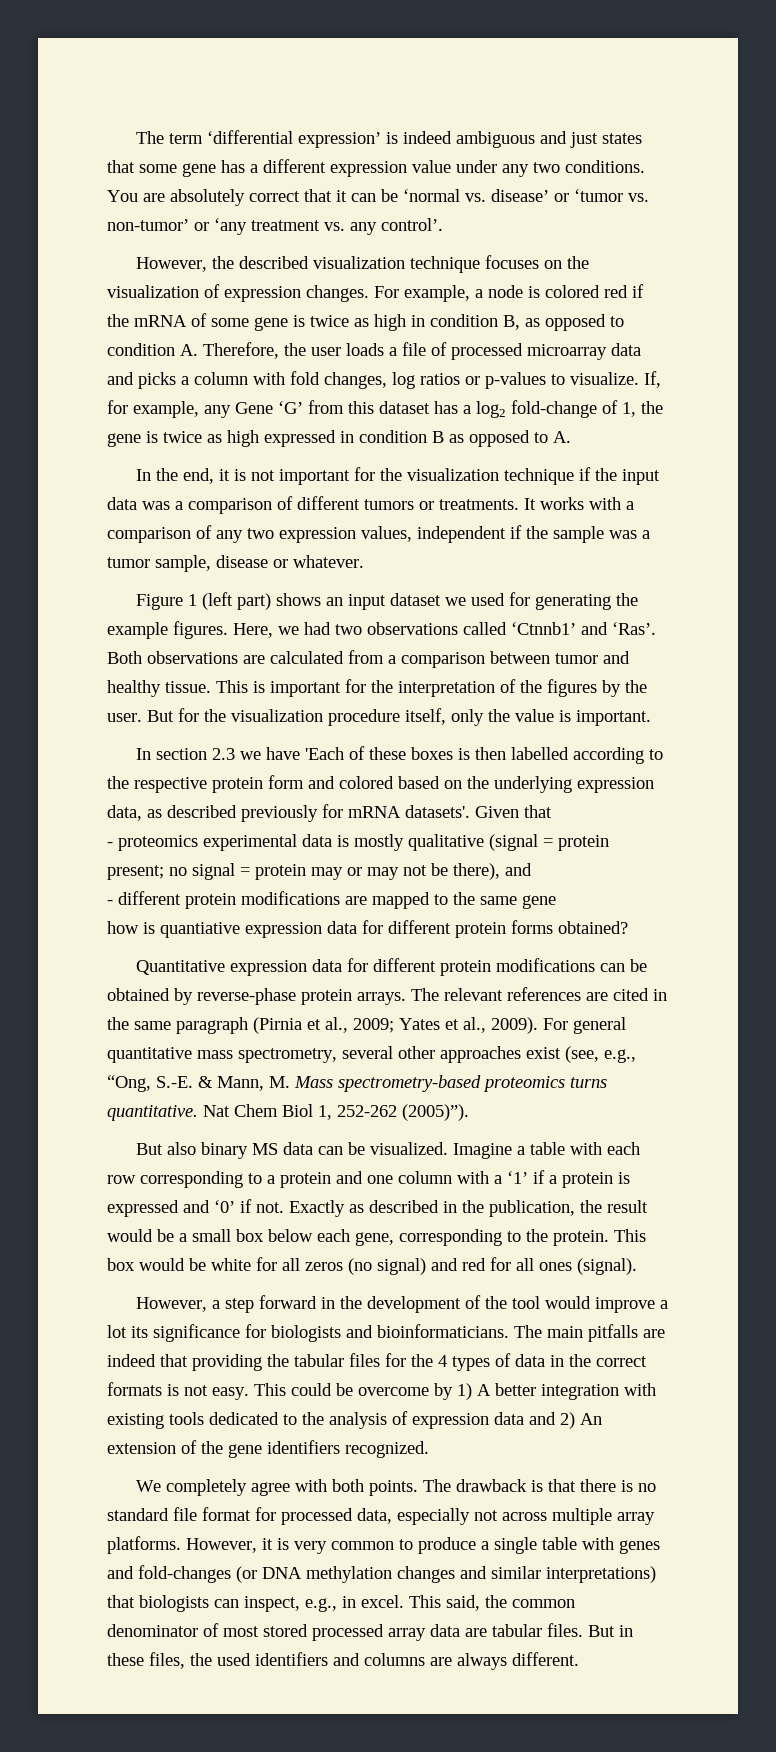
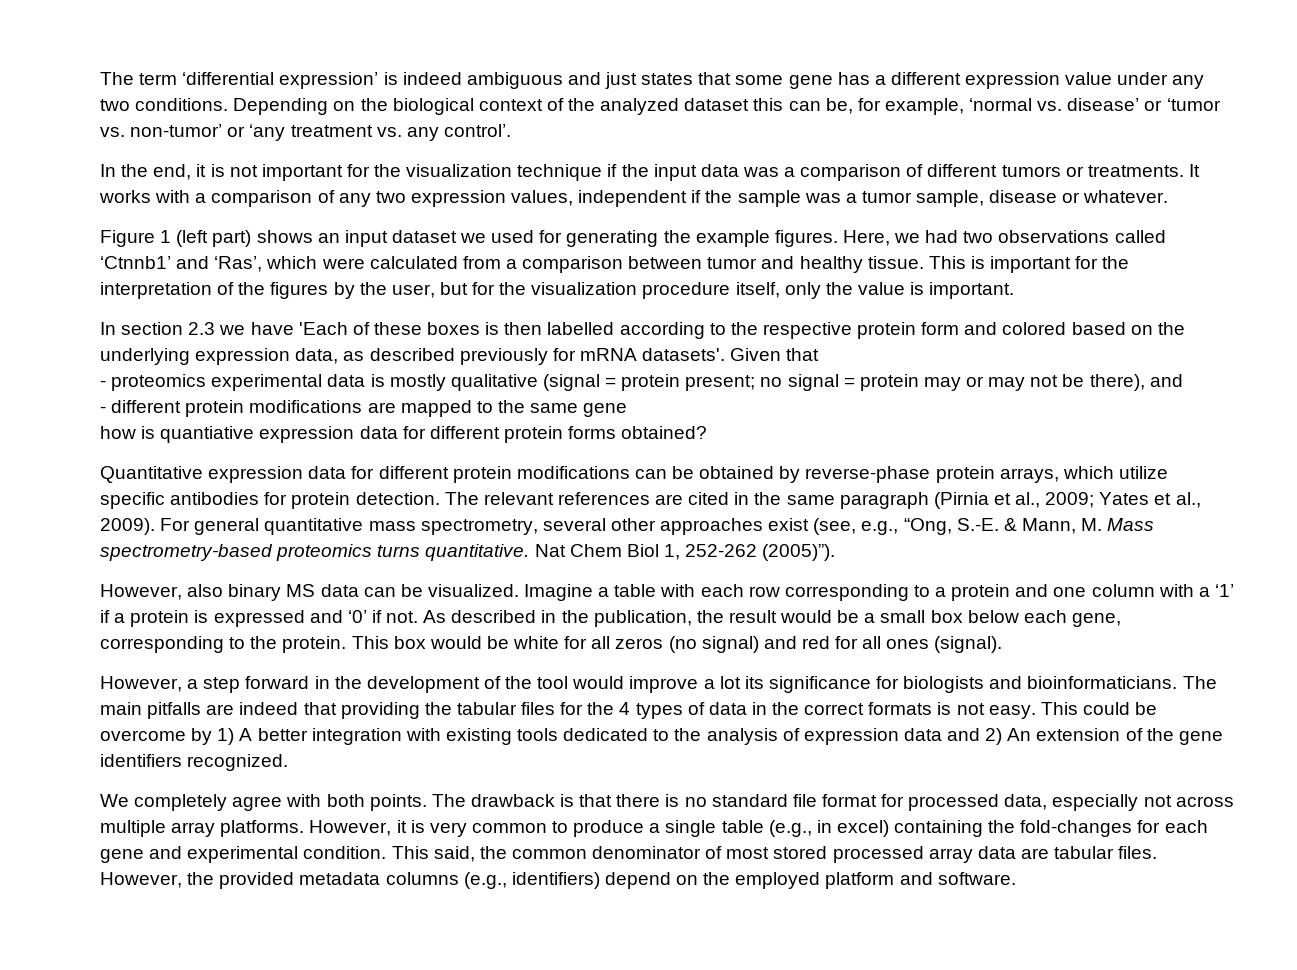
- You are absolutely correct that it can be ‘normal vs. disease’ or ‘tumor vs. non-tumor’ or ‘any treatment vs. any control’.
+ Depending on the biological context of the analyzed dataset this can be, for example, ‘normal vs. disease’ or ‘tumor vs. non-tumor’ or ‘any treatment vs. any control’.
- However, the described visualization technique focuses on the visualization of expression changes. For example, a node is colored red if the mRNA of some gene is twice as high in condition B, as opposed to condition A. Therefore, the user loads a file of processed microarray data and picks a column with fold changes, log ratios or p-values to visualize. If, for example, any Gene ‘G’ from this dataset has a log2 fold-change of 1, the gene is twice as high expressed in condition B as opposed to A.
- Here, we had two observations called ‘Ctnnb1’ and ‘Ras’. Both observations are calculated from a comparison between tumor and healthy tissue.
+ Here, we had two observations called ‘Ctnnb1’ and ‘Ras’, which were calculated from a comparison between tumor and healthy tissue.
- This is important for the interpretation of the figures by the user. But for the visualization procedure itself, only the value is important.
+ This is important for the interpretation of the figures by the user, but for the visualization procedure itself, only the value is important.
- Quantitative expression data for different protein modifications can be obtained by reverse-phase protein arrays.
+ Quantitative expression data for different protein modifications can be obtained by reverse-phase protein arrays, which utilize specific antibodies for protein detection.
- But also binary MS data can be visualized.
+ However, also binary MS data can be visualized.
- Exactly as described in the publication, the result would be a small box below each gene, corresponding to the protein.
+ As described in the publication, the result would be a small box below each gene, corresponding to the protein.
- However, it is very common to produce a single table with genes and fold-changes (or DNA methylation changes and similar interpretations) that biologists can inspect, e.g., in excel.
+ However, it is very common to produce a single table (e.g., in excel) containing the fold-changes for each gene and experimental condition.
- But in these files, the used identifiers and columns are always different.
+ However, the provided metadata columns (e.g., identifiers) depend on the employed platform and software.

